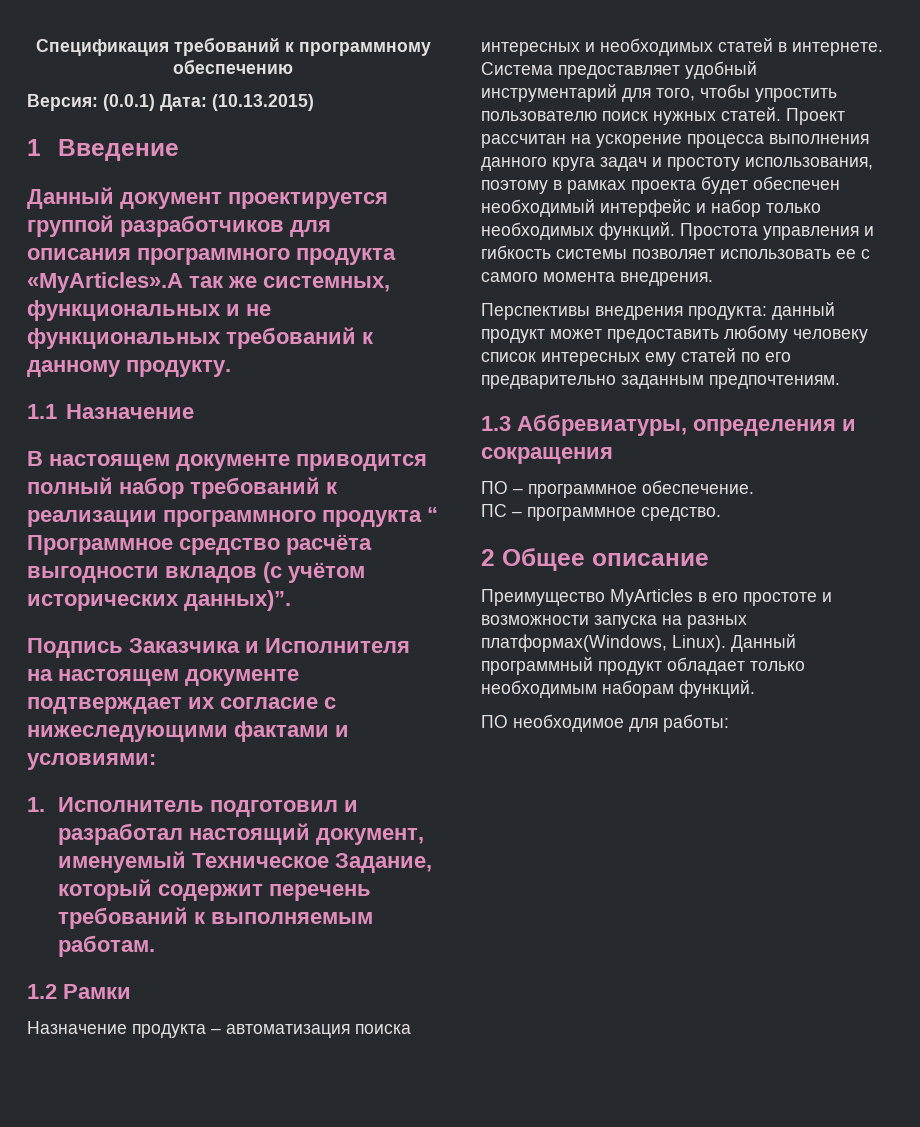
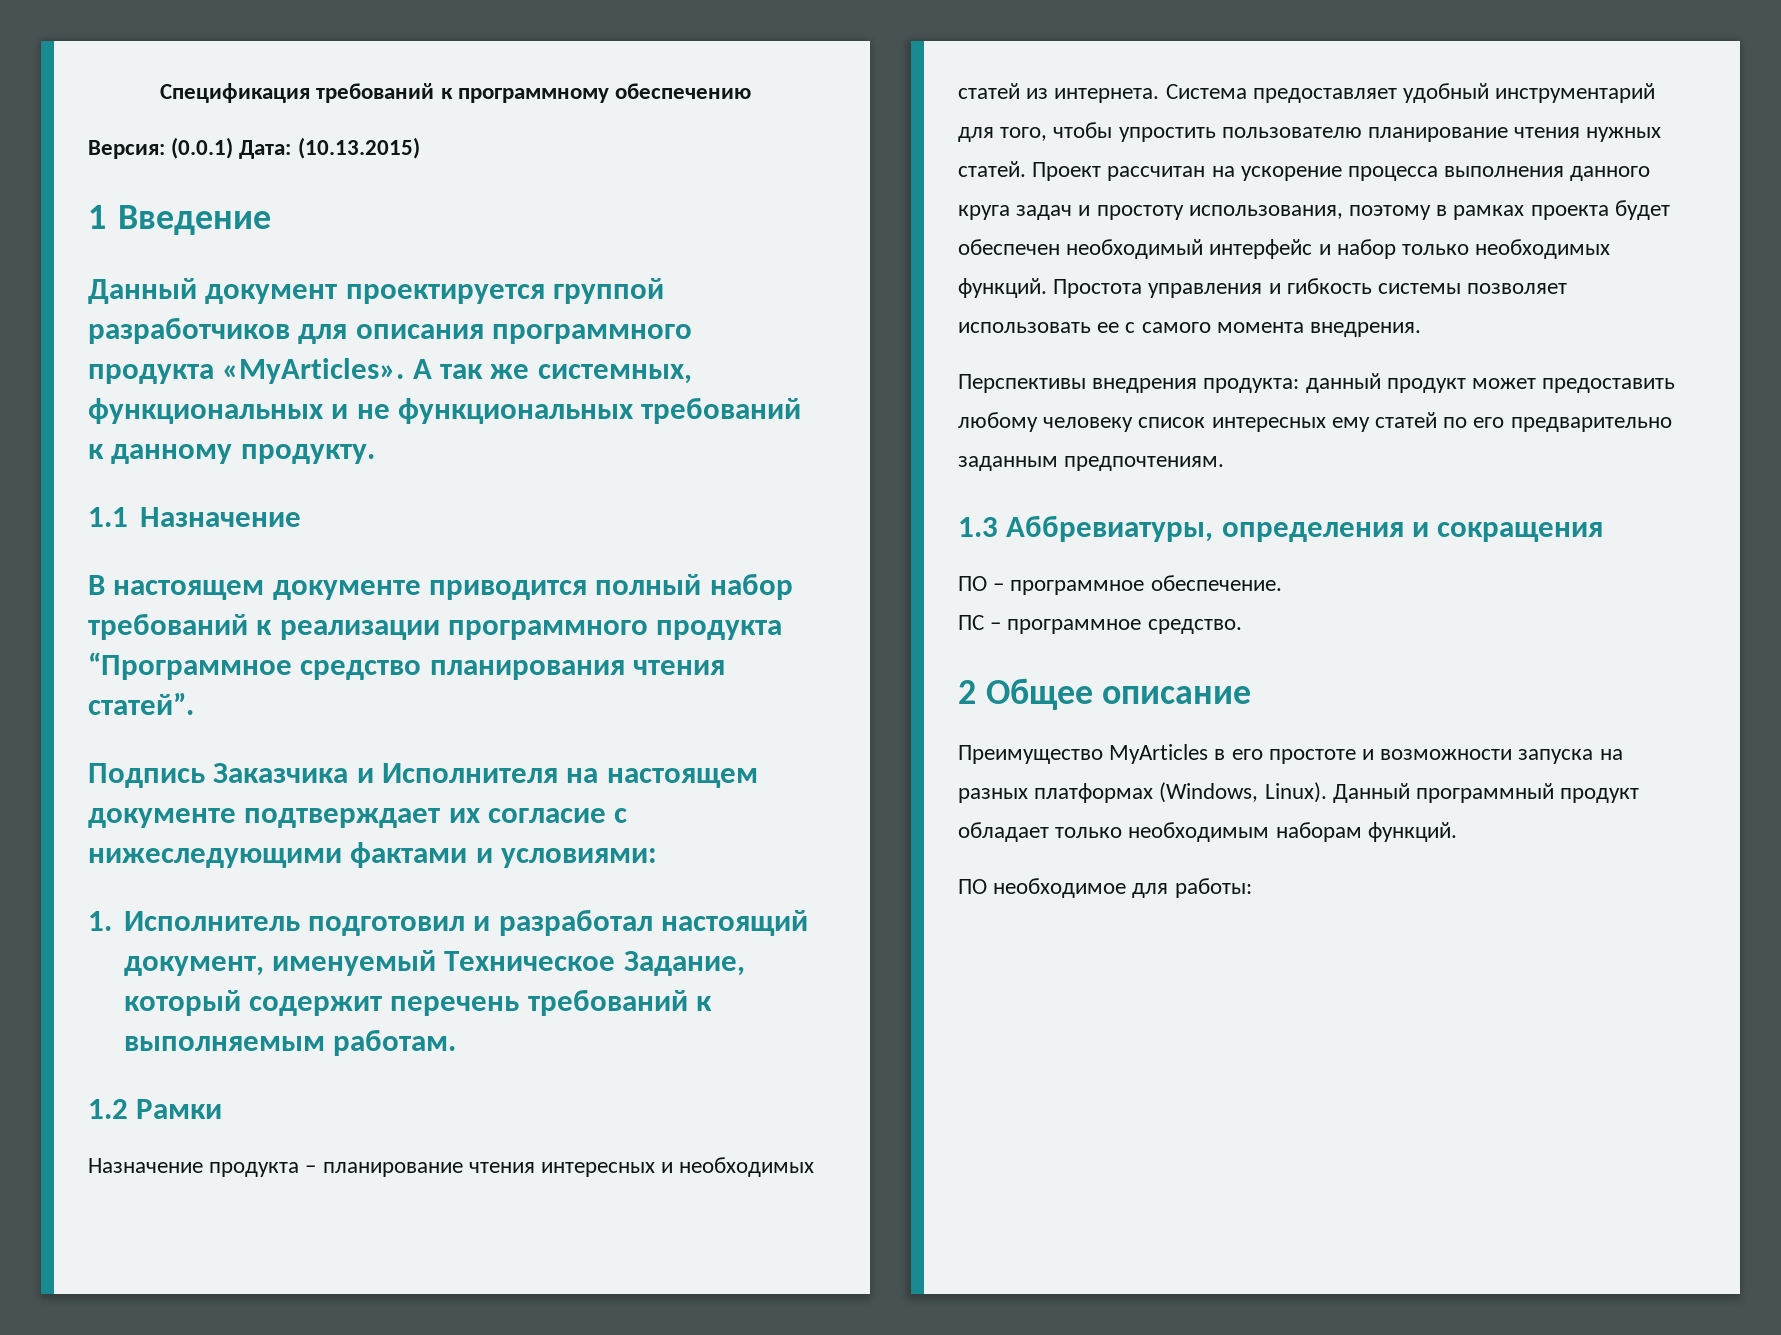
- Данный документ проектируется группой разработчиков для описания программного продукта «MyArticles».А так же системных, функциональных и не функциональных требований к данному продукту.
+ Данный документ проектируется группой разработчиков для описания программного продукта «MyArticles». А так же системных, функциональных и не функциональных требований к данному продукту.
- В настоящем документе приводится полный набор требований к реализации программного продукта “ Программное средство расчёта выгодности вкладов (с учётом исторических данных)”.
+ В настоящем документе приводится полный набор требований к реализации программного продукта “Программное средство планирования чтения статей”.
- Назначение продукта – автоматизация поиска интересных и необходимых статей в интернете.
+ Назначение продукта – планирование чтения интересных и необходимых статей из интернета.
- Система предоставляет удобный инструментарий для того, чтобы упростить пользователю поиск нужных статей.
+ Система предоставляет удобный инструментарий для того, чтобы упростить пользователю планирование чтения нужных статей.
- Преимущество MyArticles в его простoте и возможности запуска на разных платформах(Windows, Linux).
+ Преимущество MyArticles в его простoте и возможности запуска на разных платформах (Windows, Linux).

